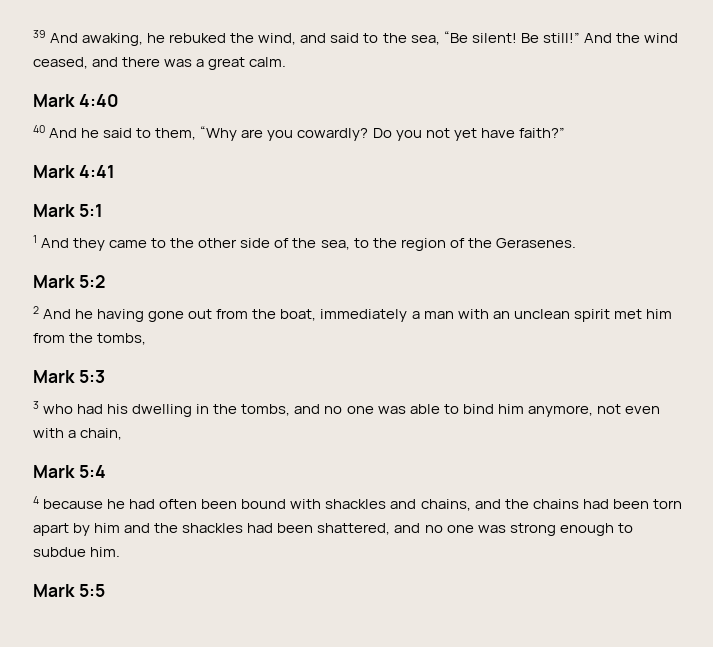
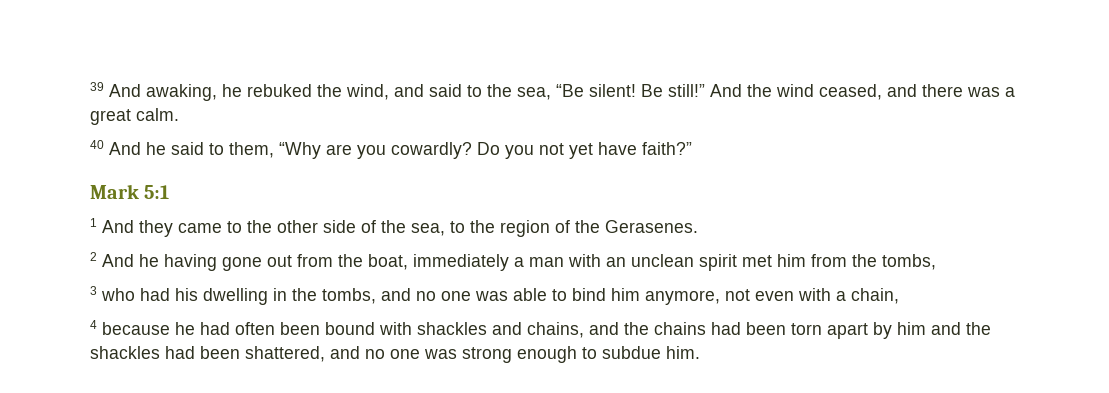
- Mark 4:40
- Mark 4:41
- Mark 5:2
- Mark 5:3
- Mark 5:4
- Mark 5:5

